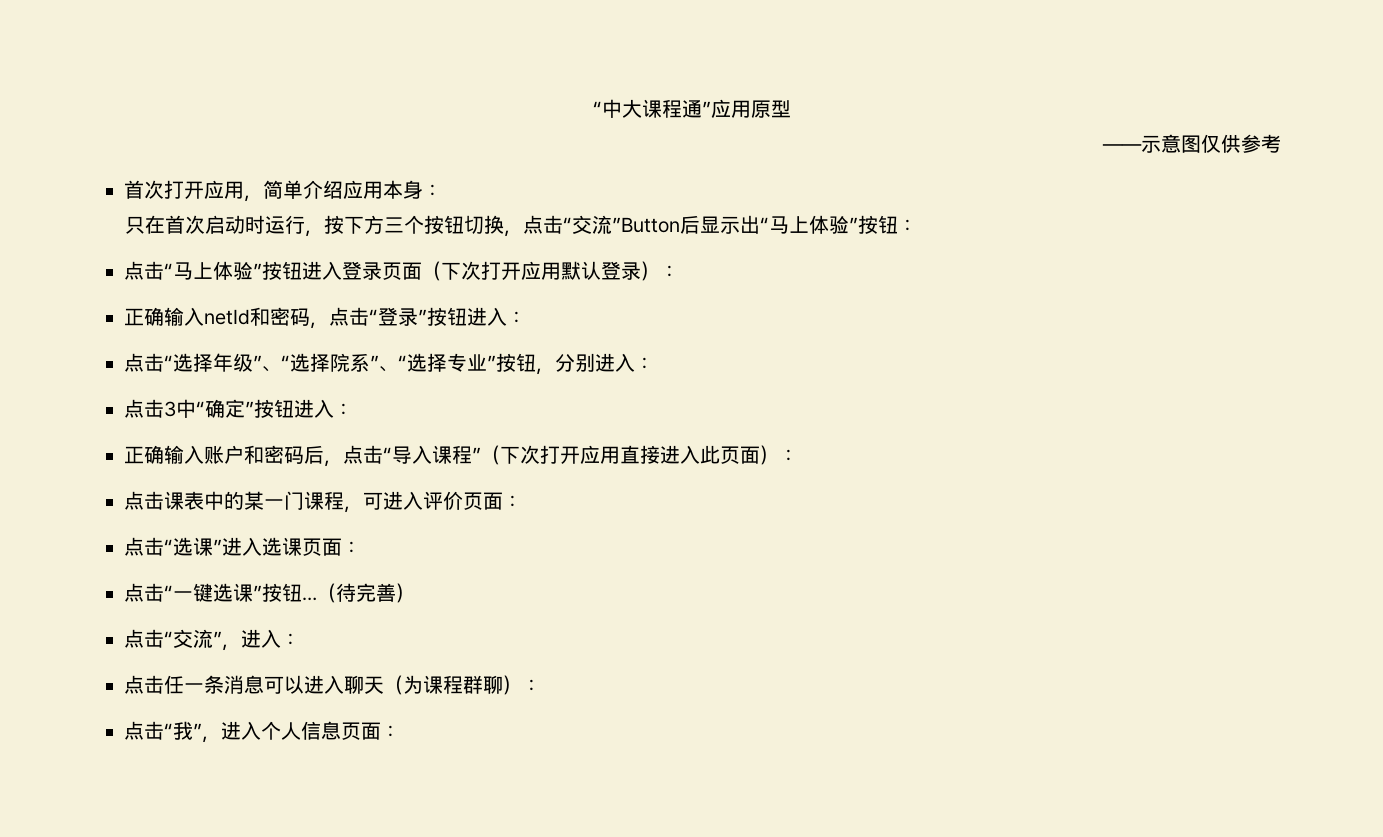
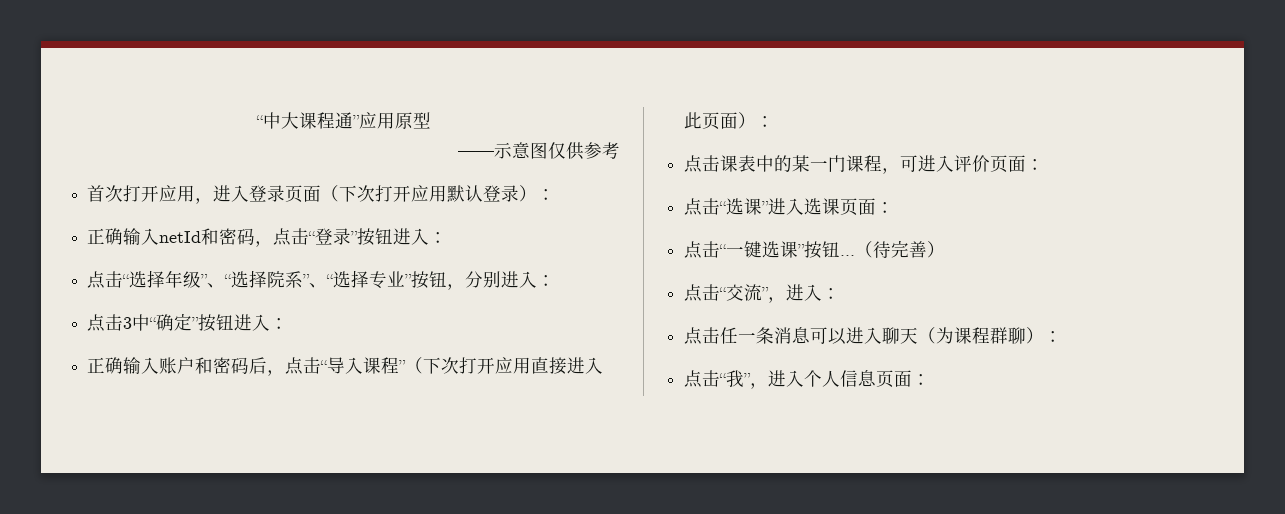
- 首次打开应用，简单介绍应用本身：
- 只在首次启动时运行，按下方三个按钮切换，点击“交流”Button后显示出“马上体验”按钮：
- 点击“马上体验”按钮进入登录页面（下次打开应用默认登录）：
+ 首次打开应用，进入登录页面（下次打开应用默认登录）：

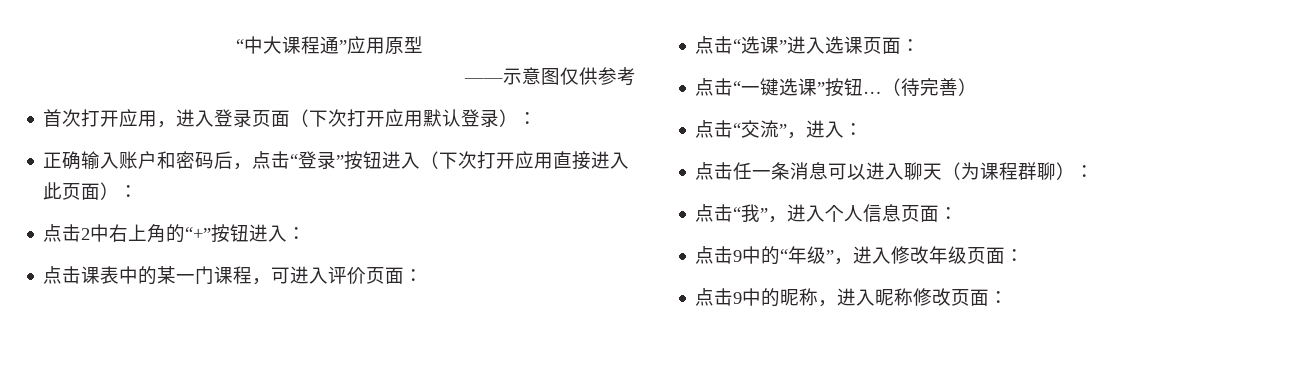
- 正确输入netId和密码，点击“登录”按钮进入：
- 点击“选择年级”、“选择院系”、“选择专业”按钮，分别进入：
- 点击3中“确定”按钮进入：
- 正确输入账户和密码后，点击“导入课程”（下次打开应用直接进入此页面）：
+ 正确输入账户和密码后，点击“登录”按钮进入（下次打开应用直接进入此页面）：
+ 点击2中右上角的“+”按钮进入：
+ 点击9中的“年级”，进入修改年级页面：
+ 点击9中的昵称，进入昵称修改页面：

